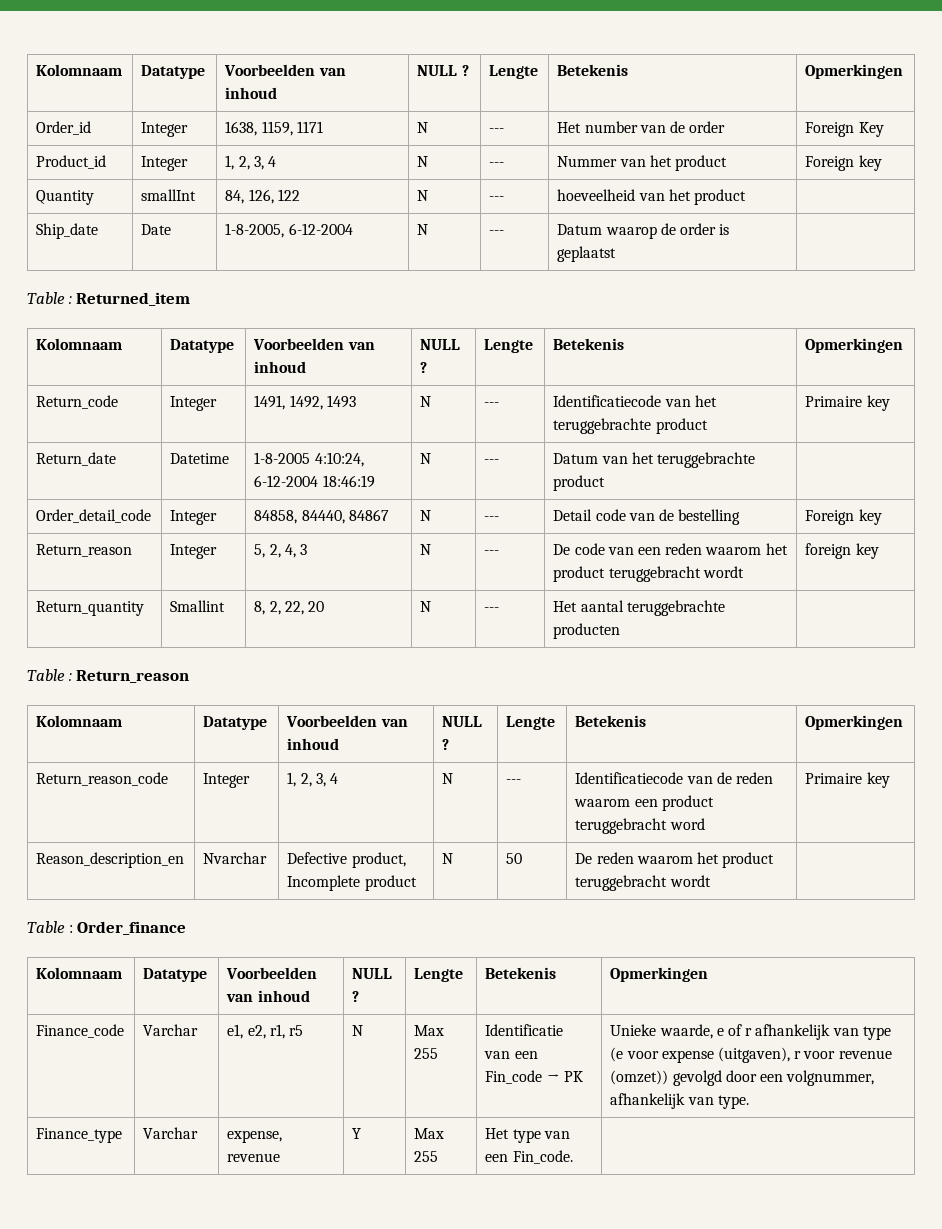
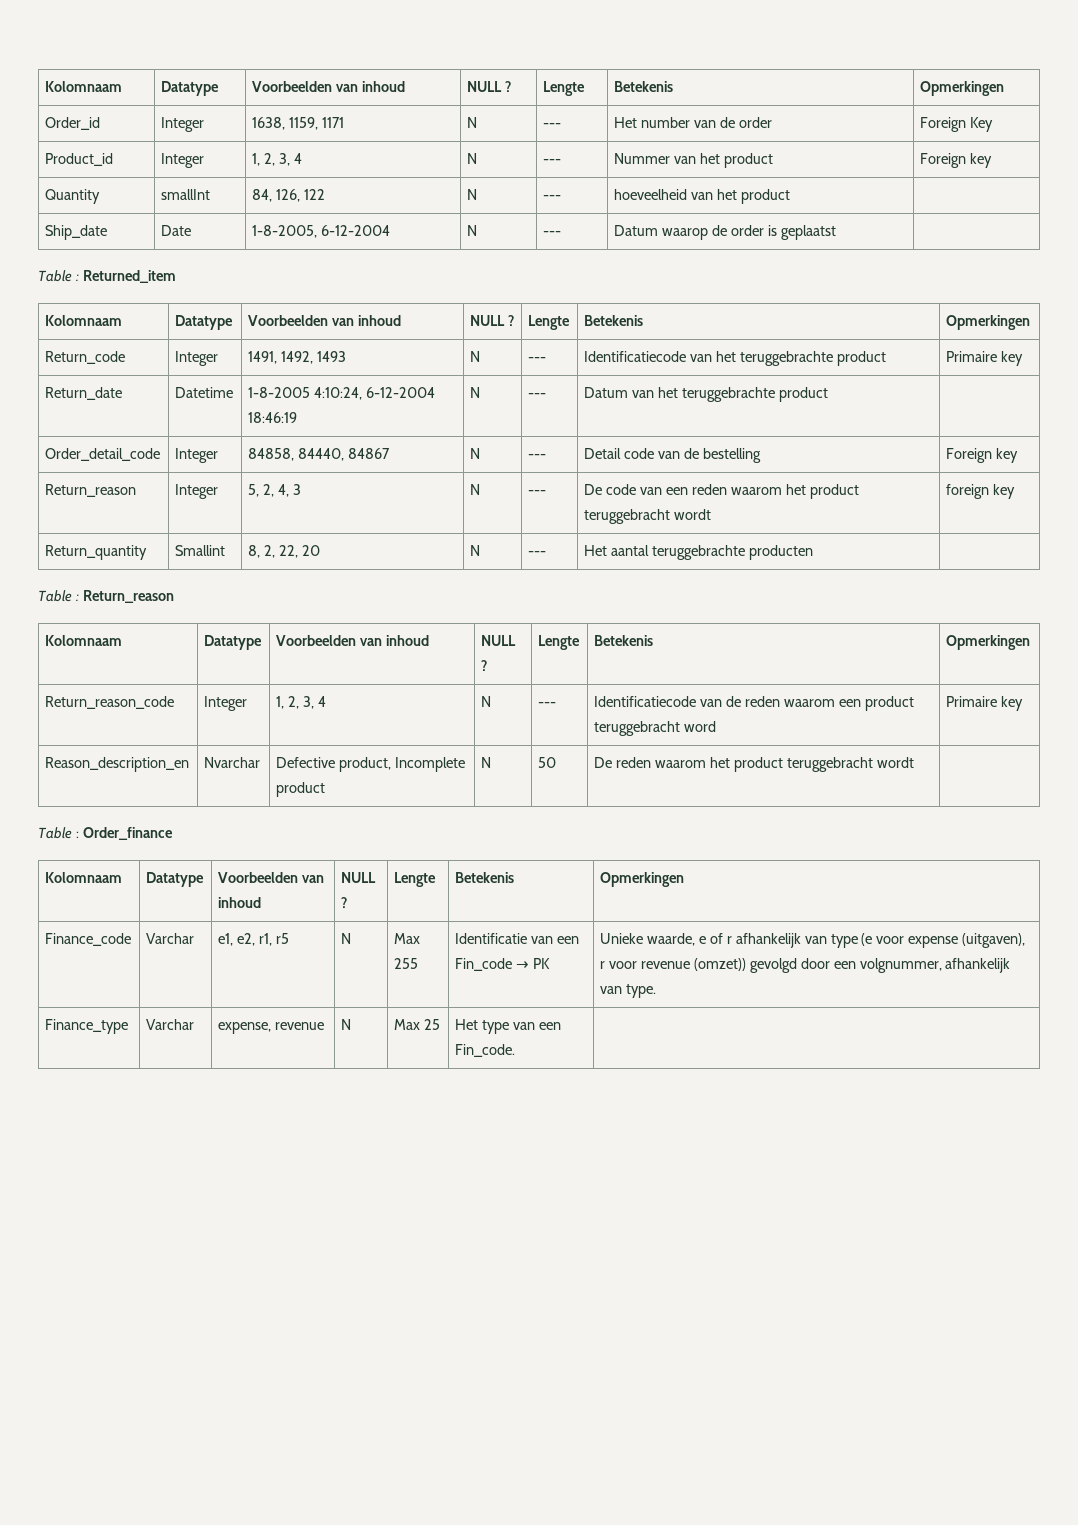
- Finance_type | Varchar | expense, revenue | Y | Max 255 | Het type van een Fin_code. |
+ Finance_type | Varchar | expense, revenue | N | Max 25 | Het type van een Fin_code. |

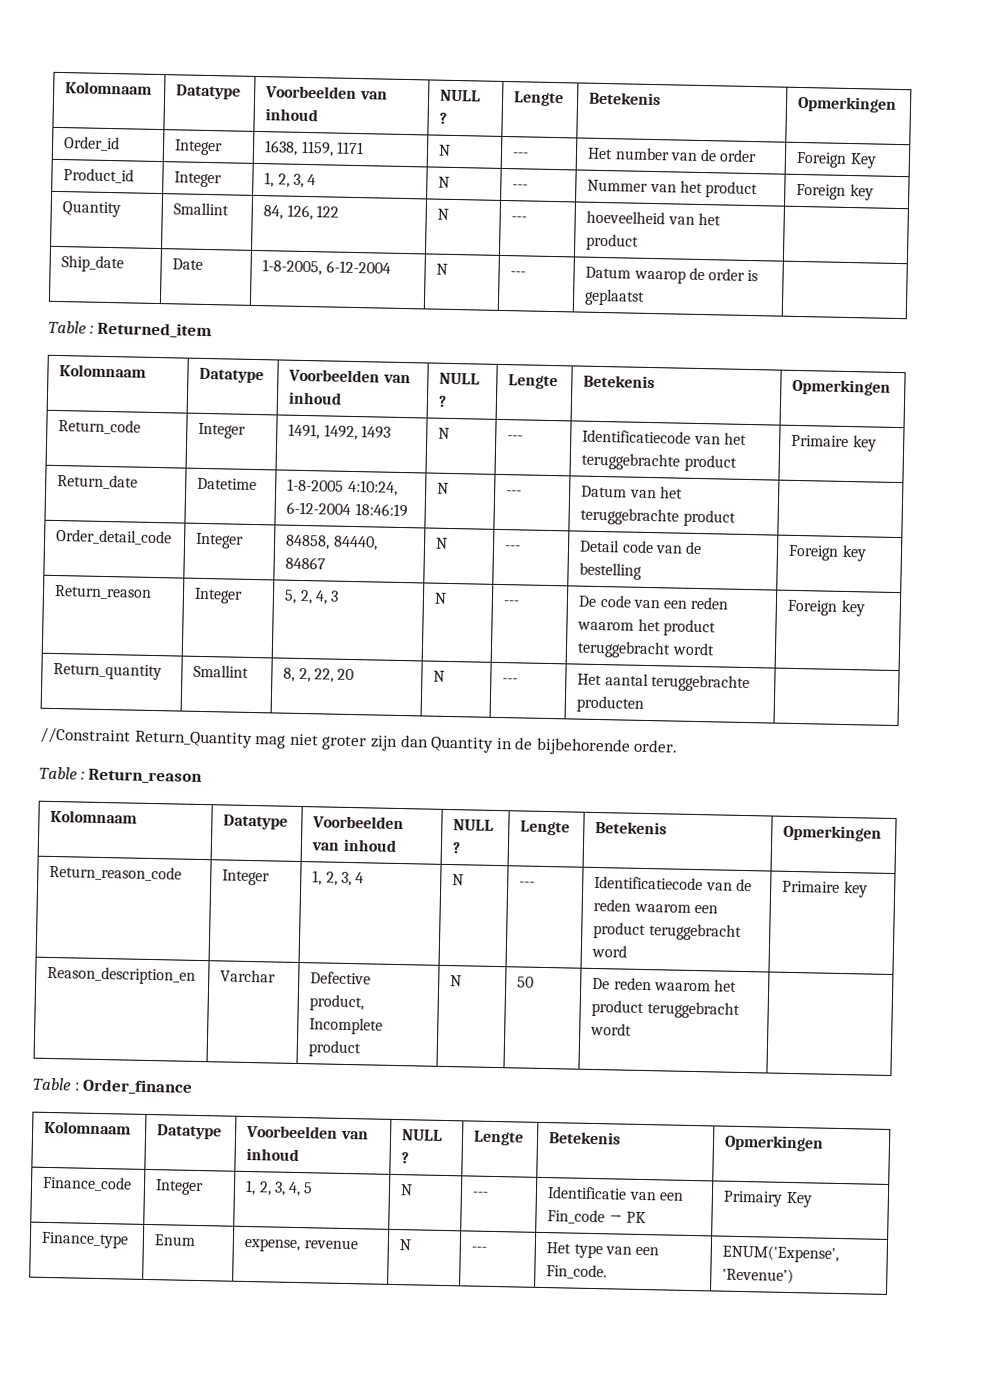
- Quantity | smallInt | 84, 126, 122 | N | --- | hoeveelheid van het product |
+ Quantity | Smallint | 84, 126, 122 | N | --- | hoeveelheid van het product |
- Return_reason | Integer | 5, 2, 4, 3 | N | --- | De code van een reden waarom het product teruggebracht wordt | foreign key
+ Return_reason | Integer | 5, 2, 4, 3 | N | --- | De code van een reden waarom het product teruggebracht wordt | Foreign key
+ //Constraint Return_Quantity mag niet groter zijn dan Quantity in de bijbehorende order.
- Reason_description_en | Nvarchar | Defective product, Incomplete product | N | 50 | De reden waarom het product teruggebracht wordt |
+ Reason_description_en | Varchar | Defective product, Incomplete product | N | 50 | De reden waarom het product teruggebracht wordt |
- Finance_code | Varchar | e1, e2, r1, r5 | N | Max 255 | Identificatie van een Fin_code → PK | Unieke waarde, e of r afhankelijk van type (e voor expense (uitgaven), r voor revenue (omzet)) gevolgd door een volgnummer, afhankelijk van type.
+ Finance_code | Integer | 1, 2, 3, 4, 5 | N | --- | Identificatie van een Fin_code → PK | Primairy Key
- Finance_type | Varchar | expense, revenue | N | Max 25 | Het type van een Fin_code. |
+ Finance_type | Enum | expense, revenue | N | --- | Het type van een Fin_code. | ENUM('Expense', 'Revenue’)

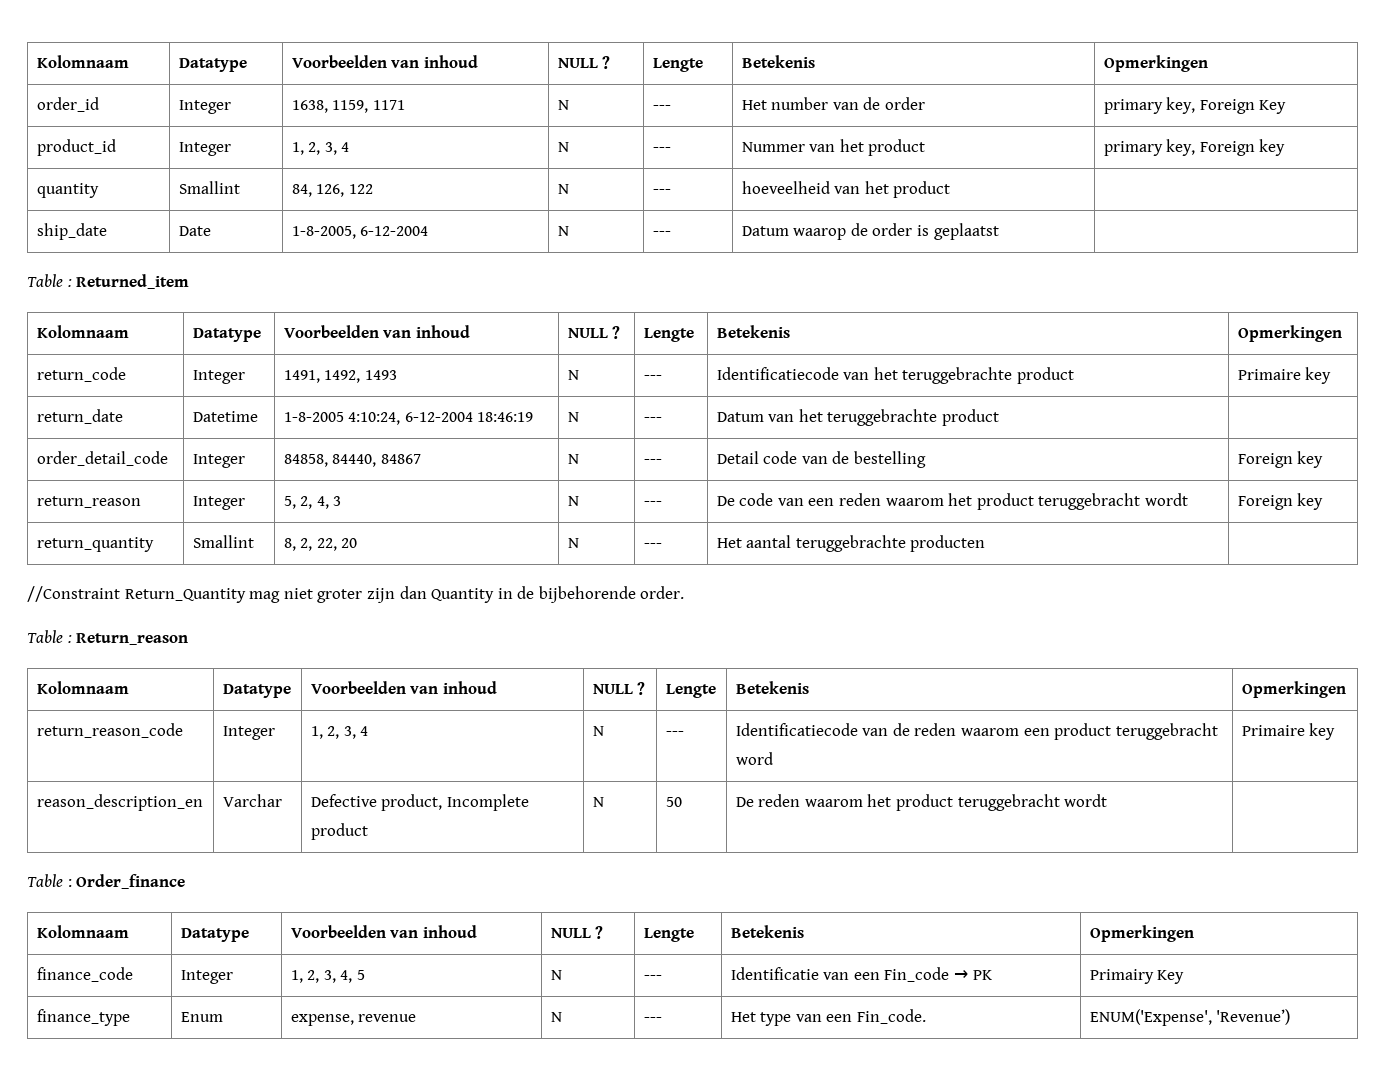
- Order_id | Integer | 1638, 1159, 1171 | N | --- | Het number van de order | Foreign Key
+ order_id | Integer | 1638, 1159, 1171 | N | --- | Het number van de order | primary key, Foreign Key
- Product_id | Integer | 1, 2, 3, 4 | N | --- | Nummer van het product | Foreign key
- Quantity | Smallint | 84, 126, 122 | N | --- | hoeveelheid van het product |
+ product_id | Integer | 1, 2, 3, 4 | N | --- | Nummer van het product | primary key, Foreign key
+ quantity | Smallint | 84, 126, 122 | N | --- | hoeveelheid van het product |
- Ship_date | Date | 1-8-2005, 6-12-2004 | N | --- | Datum waarop de order is geplaatst |
+ ship_date | Date | 1-8-2005, 6-12-2004 | N | --- | Datum waarop de order is geplaatst |
- Return_code | Integer | 1491, 1492, 1493 | N | --- | Identificatiecode van het teruggebrachte product | Primaire key
+ return_code | Integer | 1491, 1492, 1493 | N | --- | Identificatiecode van het teruggebrachte product | Primaire key
- Return_date | Datetime | 1-8-2005 4:10:24, 6-12-2004 18:46:19 | N | --- | Datum van het teruggebrachte product |
+ return_date | Datetime | 1-8-2005 4:10:24, 6-12-2004 18:46:19 | N | --- | Datum van het teruggebrachte product |
- Order_detail_code | Integer | 84858, 84440, 84867 | N | --- | Detail code van de bestelling | Foreign key
+ order_detail_code | Integer | 84858, 84440, 84867 | N | --- | Detail code van de bestelling | Foreign key
- Return_reason | Integer | 5, 2, 4, 3 | N | --- | De code van een reden waarom het product teruggebracht wordt | Foreign key
+ return_reason | Integer | 5, 2, 4, 3 | N | --- | De code van een reden waarom het product teruggebracht wordt | Foreign key
- Return_quantity | Smallint | 8, 2, 22, 20 | N | --- | Het aantal teruggebrachte producten |
+ return_quantity | Smallint | 8, 2, 22, 20 | N | --- | Het aantal teruggebrachte producten |
- Return_reason_code | Integer | 1, 2, 3, 4 | N | --- | Identificatiecode van de reden waarom een product teruggebracht word | Primaire key
+ return_reason_code | Integer | 1, 2, 3, 4 | N | --- | Identificatiecode van de reden waarom een product teruggebracht word | Primaire key
- Reason_description_en | Varchar | Defective product, Incomplete product | N | 50 | De reden waarom het product teruggebracht wordt |
+ reason_description_en | Varchar | Defective product, Incomplete product | N | 50 | De reden waarom het product teruggebracht wordt |
- Finance_code | Integer | 1, 2, 3, 4, 5 | N | --- | Identificatie van een Fin_code → PK | Primairy Key
+ finance_code | Integer | 1, 2, 3, 4, 5 | N | --- | Identificatie van een Fin_code → PK | Primairy Key
- Finance_type | Enum | expense, revenue | N | --- | Het type van een Fin_code. | ENUM('Expense', 'Revenue’)
+ finance_type | Enum | expense, revenue | N | --- | Het type van een Fin_code. | ENUM('Expense', 'Revenue’)

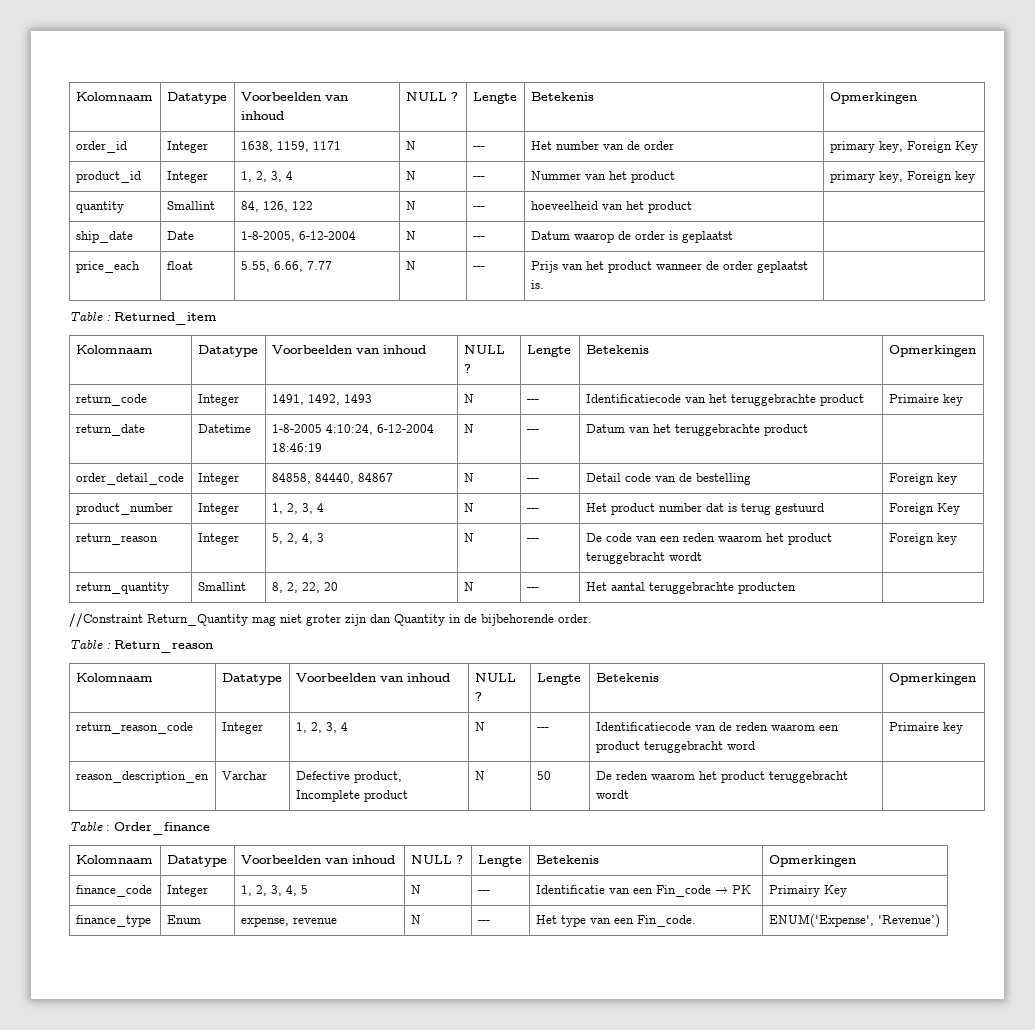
+ price_each | float | 5.55, 6.66, 7.77 | N | --- | Prijs van het product wanneer de order geplaatst is. |
+ product_number | Integer | 1, 2, 3, 4 | N | --- | Het product number dat is terug gestuurd | Foreign Key

